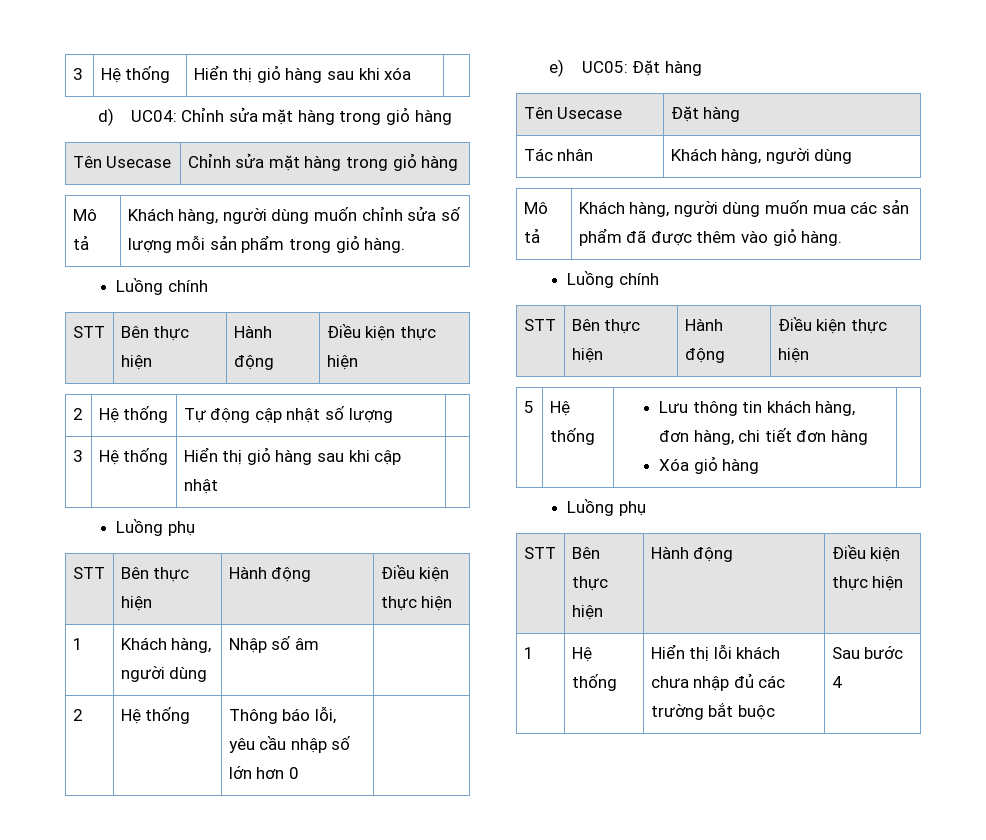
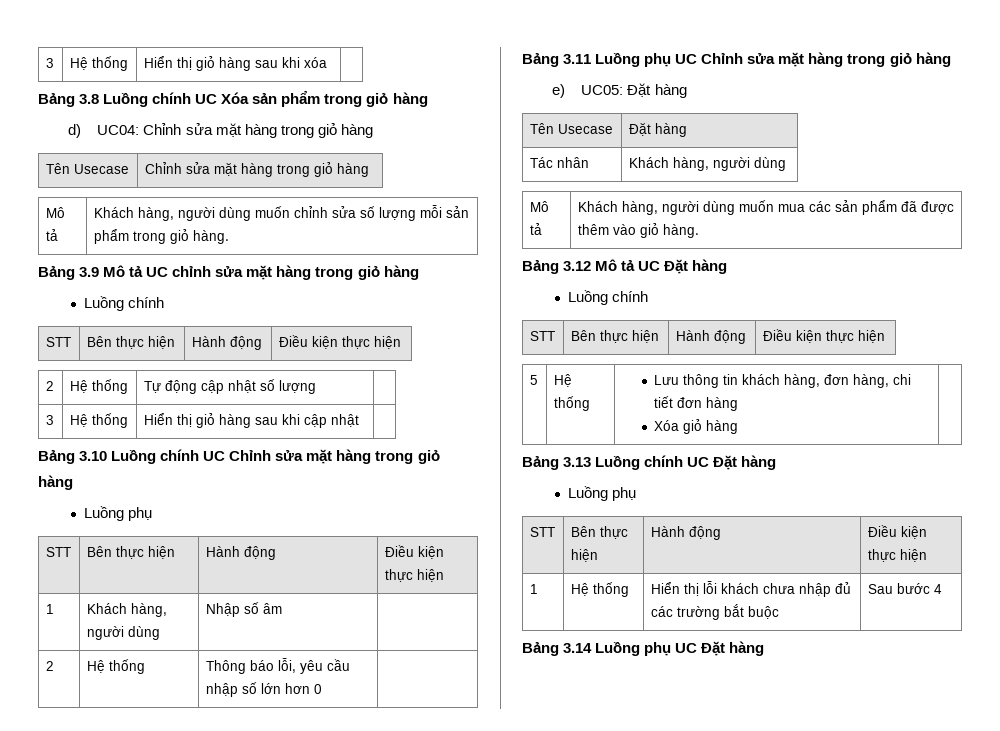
+ Bảng 3.8 Luồng chính UC Xóa sản phẩm trong giỏ hàng
+ Bảng 3.9 Mô tả UC chỉnh sửa mặt hàng trong giỏ hàng
+ Bảng 3.10 Luồng chính UC Chỉnh sửa mặt hàng trong giỏ hàng
+ Bảng 3.11 Luồng phụ UC Chỉnh sửa mặt hàng trong giỏ hàng
+ Bảng 3.12 Mô tả UC Đặt hàng
+ Bảng 3.13 Luồng chính UC Đặt hàng
+ Bảng 3.14 Luồng phụ UC Đặt hàng

